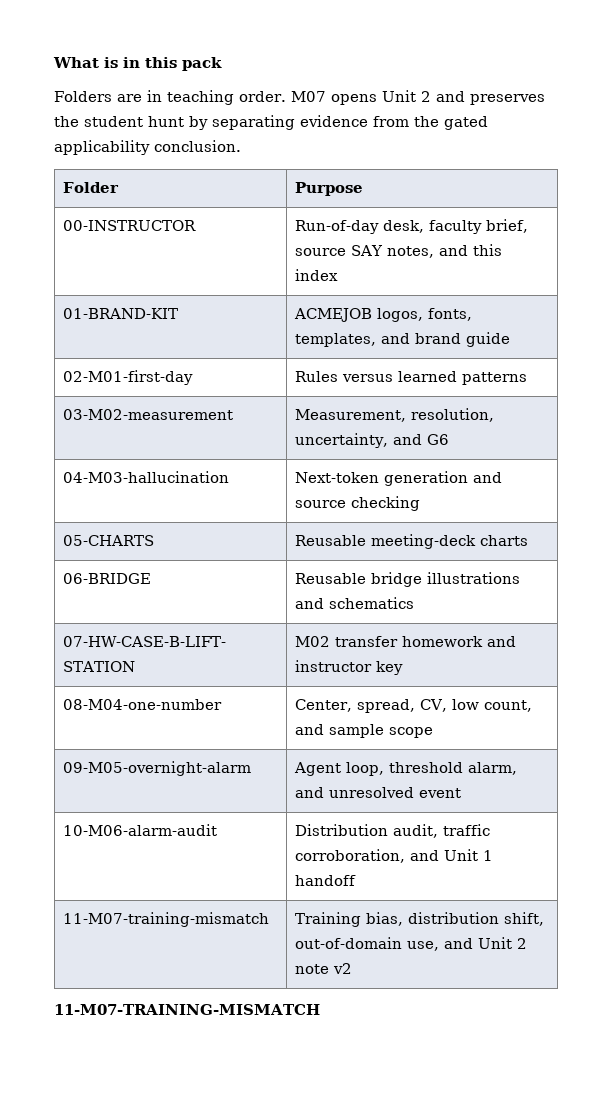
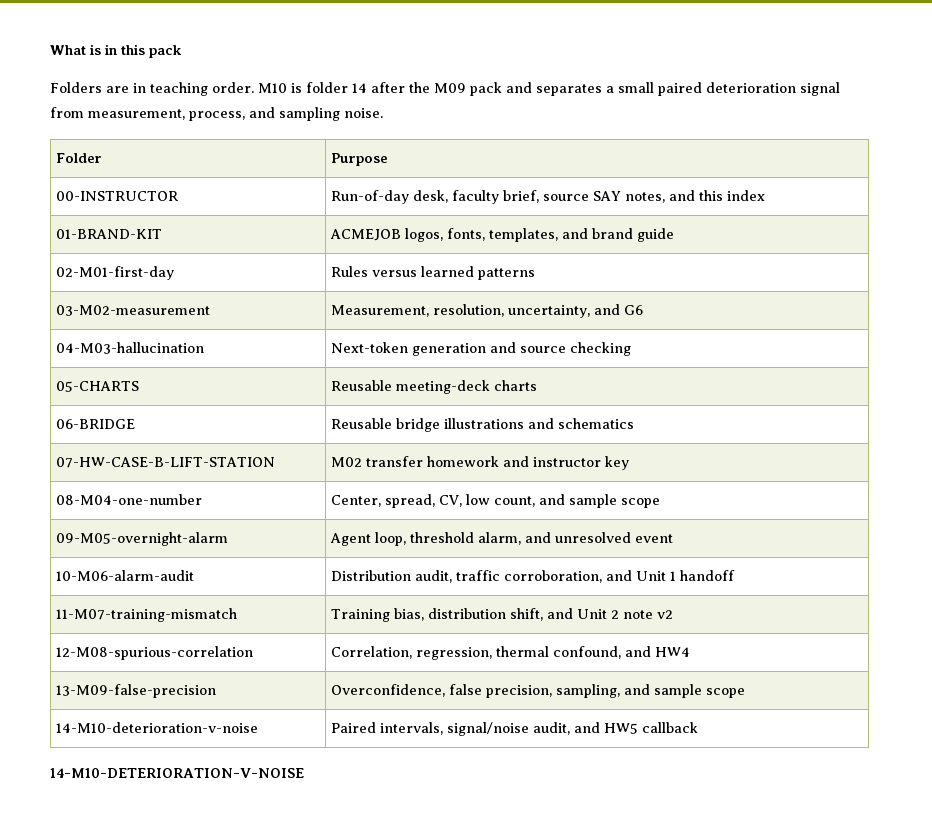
- M07 opens Unit 2 and preserves the student hunt by separating evidence from the gated applicability conclusion.
+ M10 is folder 14 after the M09 pack and separates a small paired deterioration signal from measurement, process, and sampling noise.
- 11-M07-training-mismatch | Training bias, distribution shift, out-of-domain use, and Unit 2 note v2
+ 11-M07-training-mismatch | Training bias, distribution shift, and Unit 2 note v2
- 11-M07-TRAINING-MISMATCH
+ 12-M08-spurious-correlation | Correlation, regression, thermal confound, and HW4
+ 13-M09-false-precision | Overconfidence, false precision, sampling, and sample scope
+ 14-M10-deterioration-v-noise | Paired intervals, signal/noise audit, and HW5 callback
+ 14-M10-DETERIORATION-V-NOISE

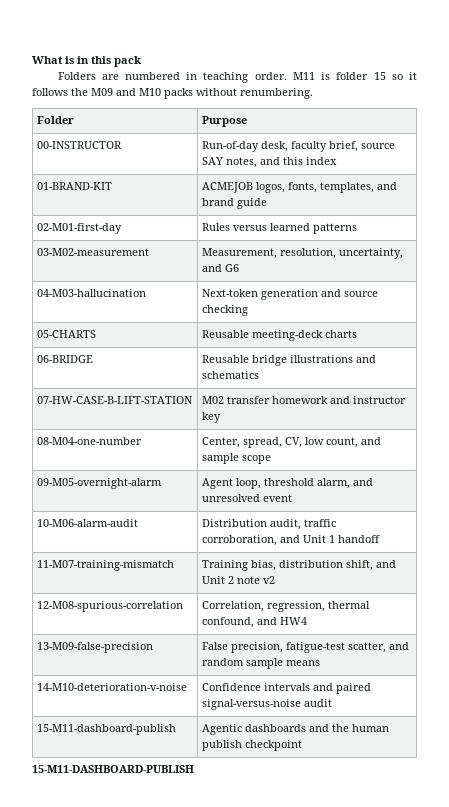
- Folders are in teaching order.
+ Folders are numbered in teaching order.
- M10 is folder 14 after the M09 pack and separates a small paired deterioration signal from measurement, process, and sampling noise.
+ M11 is folder 15 so it follows the M09 and M10 packs without renumbering.
- 13-M09-false-precision | Overconfidence, false precision, sampling, and sample scope
- 14-M10-deterioration-v-noise | Paired intervals, signal/noise audit, and HW5 callback
- 14-M10-DETERIORATION-V-NOISE
+ 13-M09-false-precision | False precision, fatigue-test scatter, and random sample means
+ 14-M10-deterioration-v-noise | Confidence intervals and paired signal-versus-noise audit
+ 15-M11-dashboard-publish | Agentic dashboards and the human publish checkpoint
+ 15-M11-DASHBOARD-PUBLISH

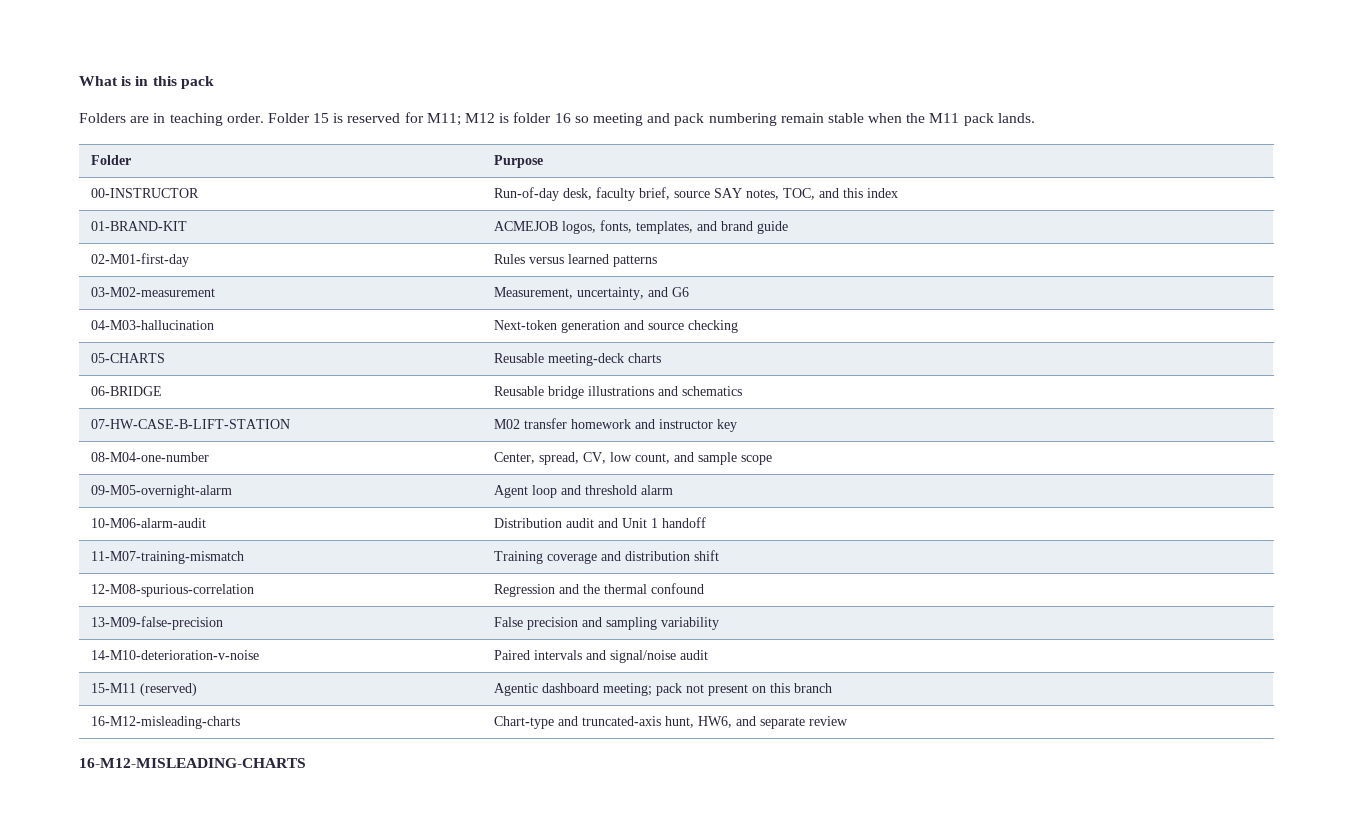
- Folders are numbered in teaching order.
+ Folders are in teaching order.
- M11 is folder 15 so it follows the M09 and M10 packs without renumbering.
+ Folder 15 is reserved for M11; M12 is folder 16 so meeting and pack numbering remain stable when the M11 pack lands.
- 00-INSTRUCTOR | Run-of-day desk, faculty brief, source SAY notes, and this index
+ 00-INSTRUCTOR | Run-of-day desk, faculty brief, source SAY notes, TOC, and this index
- 03-M02-measurement | Measurement, resolution, uncertainty, and G6
+ 03-M02-measurement | Measurement, uncertainty, and G6
- 09-M05-overnight-alarm | Agent loop, threshold alarm, and unresolved event
+ 09-M05-overnight-alarm | Agent loop and threshold alarm
- 10-M06-alarm-audit | Distribution audit, traffic corroboration, and Unit 1 handoff
+ 10-M06-alarm-audit | Distribution audit and Unit 1 handoff
- 11-M07-training-mismatch | Training bias, distribution shift, and Unit 2 note v2
- 12-M08-spurious-correlation | Correlation, regression, thermal confound, and HW4
- 13-M09-false-precision | False precision, fatigue-test scatter, and random sample means
+ 11-M07-training-mismatch | Training coverage and distribution shift
+ 12-M08-spurious-correlation | Regression and the thermal confound
+ 13-M09-false-precision | False precision and sampling variability
- 14-M10-deterioration-v-noise | Confidence intervals and paired signal-versus-noise audit
+ 14-M10-deterioration-v-noise | Paired intervals and signal/noise audit
- 15-M11-dashboard-publish | Agentic dashboards and the human publish checkpoint
- 15-M11-DASHBOARD-PUBLISH
+ 15-M11 (reserved) | Agentic dashboard meeting; pack not present on this branch
+ 16-M12-misleading-charts | Chart-type and truncated-axis hunt, HW6, and separate review
+ 16-M12-MISLEADING-CHARTS

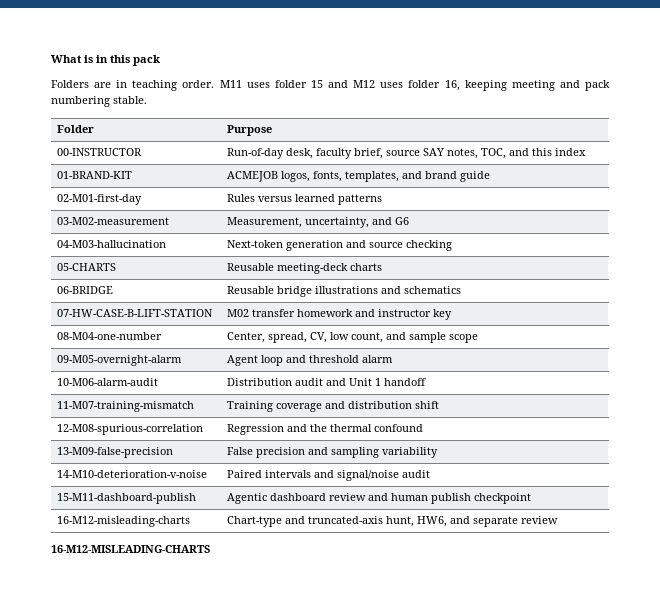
- Folder 15 is reserved for M11; M12 is folder 16 so meeting and pack numbering remain stable when the M11 pack lands.
+ M11 uses folder 15 and M12 uses folder 16, keeping meeting and pack numbering stable.
- 15-M11 (reserved) | Agentic dashboard meeting; pack not present on this branch
+ 15-M11-dashboard-publish | Agentic dashboard review and human publish checkpoint

